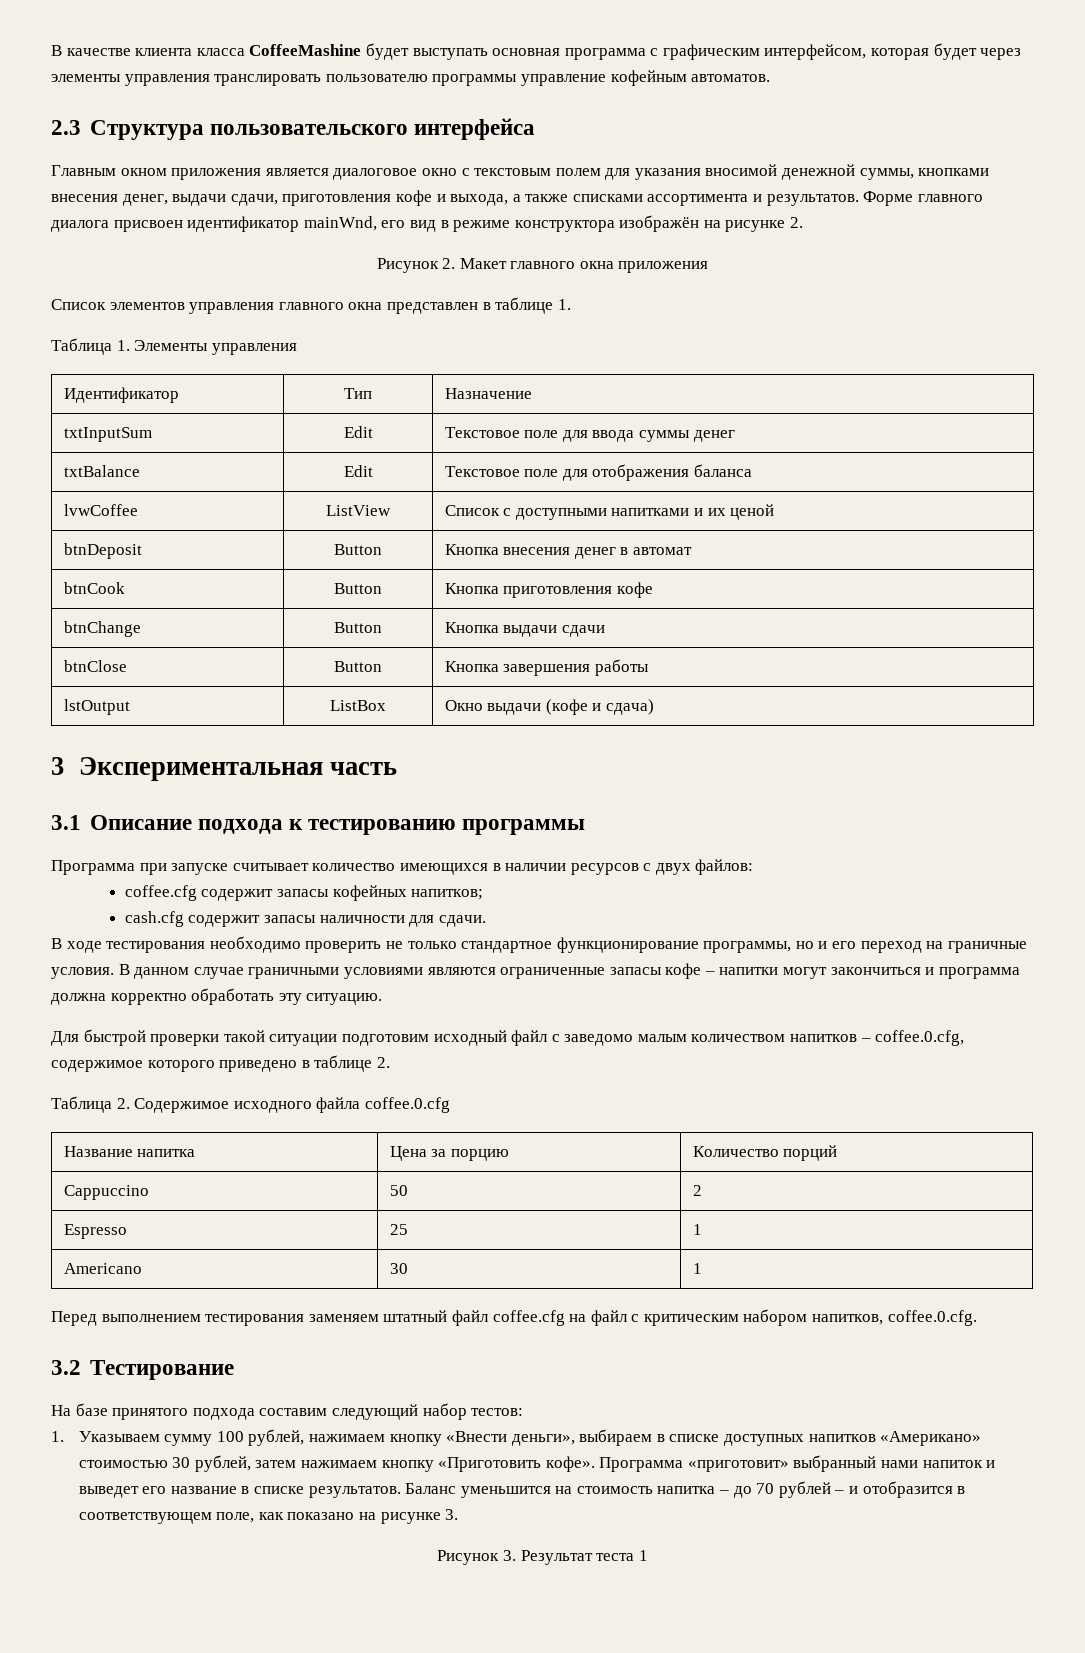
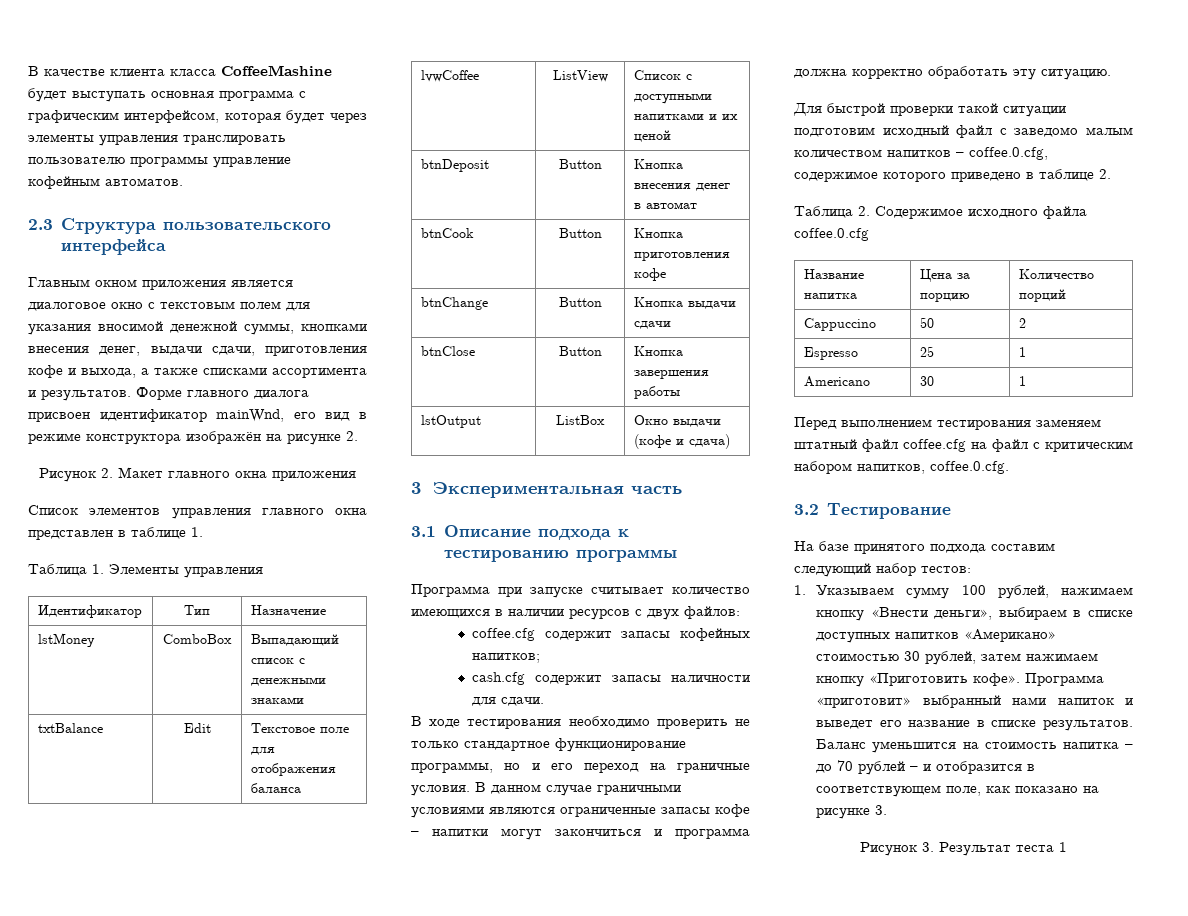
- txtInputSum | Edit | Текстовое поле для ввода суммы денег
+ lstMoney | ComboBox | Выпадающий список с денежными знаками

